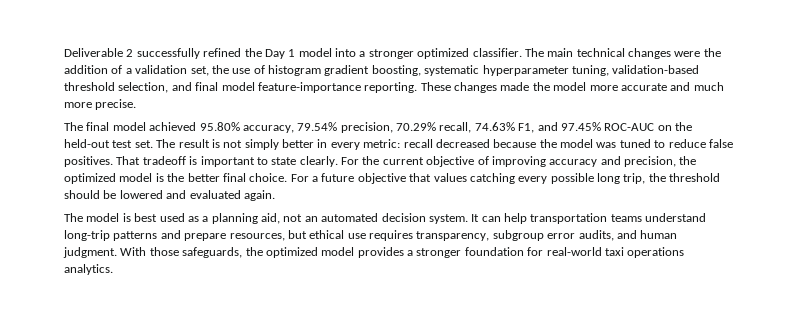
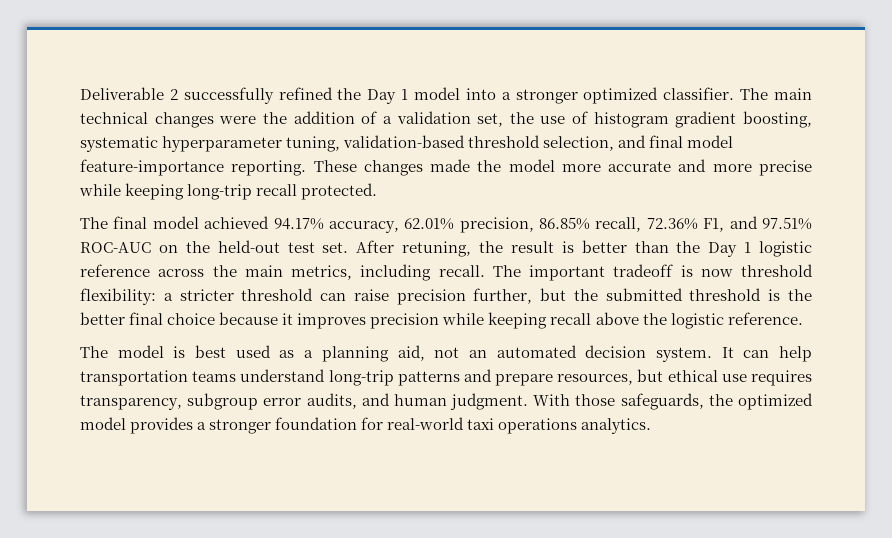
- These changes made the model more accurate and much more precise.
- The final model achieved 95.80% accuracy, 79.54% precision, 70.29% recall, 74.63% F1, and 97.45% ROC-AUC on the held-out test set.
+ These changes made the model more accurate and more precise while keeping long-trip recall protected.
+ The final model achieved 94.17% accuracy, 62.01% precision, 86.85% recall, 72.36% F1, and 97.51% ROC-AUC on the held-out test set.
- The result is not simply better in every metric: recall decreased because the model was tuned to reduce false positives. That tradeoff is important to state clearly. For the current objective of improving accuracy and precision, the optimized model is the better final choice. For a future objective that values catching every possible long trip, the threshold should be lowered and evaluated again.
+ After retuning, the result is better than the Day 1 logistic reference across the main metrics, including recall. The important tradeoff is now threshold flexibility: a stricter threshold can raise precision further, but the submitted threshold is the better final choice because it improves precision while keeping recall above the logistic reference.

